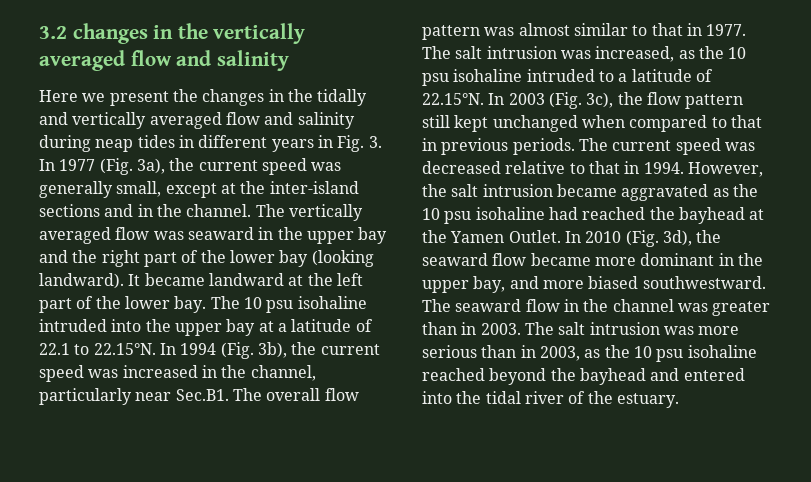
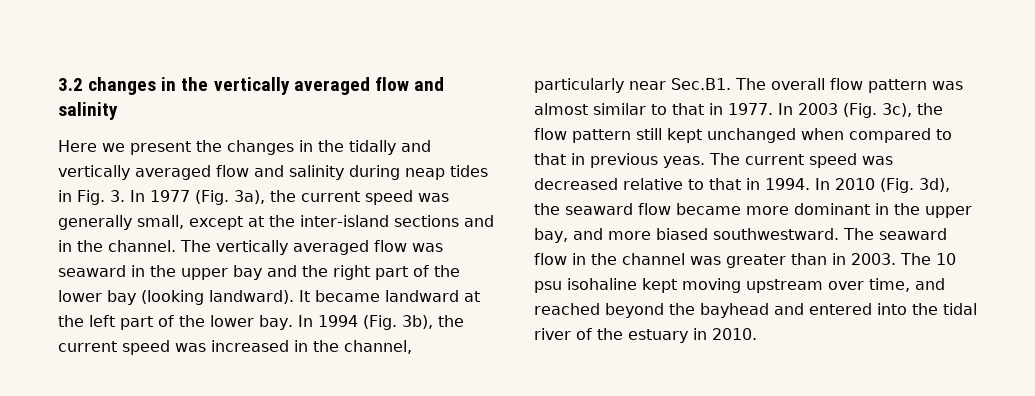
- Here we present the changes in the tidally and vertically averaged flow and salinity during neap tides in different years in Fig. 3. In 1977 (Fig. 3a), the current speed was generally small, except at the inter-island sections and in the channel.
+ Here we present the changes in the tidally and vertically averaged flow and salinity during neap tides in Fig. 3. In 1977 (Fig. 3a), the current speed was generally small, except at the inter-island sections and in the channel.
- The 10 psu isohaline intruded into the upper bay at a latitude of 22.1 to 22.15°N. In 1994 (Fig. 3b), the current speed was increased in the channel, particularly near Sec.B1. The overall flow pattern was almost similar to that in 1977.
+ In 1994 (Fig. 3b), the current speed was increased in the channel, particularly near Sec.B1. The overall flow pattern was almost similar to that in 1977.
- The salt intrusion was increased, as the 10 psu isohaline intruded to a latitude of 22.15°N. In 2003 (Fig. 3c), the flow pattern still kept unchanged when compared to that in previous periods.
+ In 2003 (Fig. 3c), the flow pattern still kept unchanged when compared to that in previous yeas.
- However, the salt intrusion became aggravated as the 10 psu isohaline had reached the bayhead at the Yamen Outlet.
- The salt intrusion was more serious than in 2003, as the 10 psu isohaline reached beyond the bayhead and entered into the tidal river of the estuary.
+ The 10 psu isohaline kept moving upstream over time, and reached beyond the bayhead and entered into the tidal river of the estuary in 2010.

